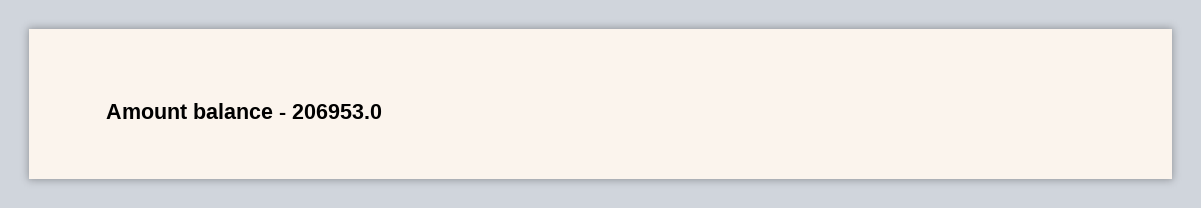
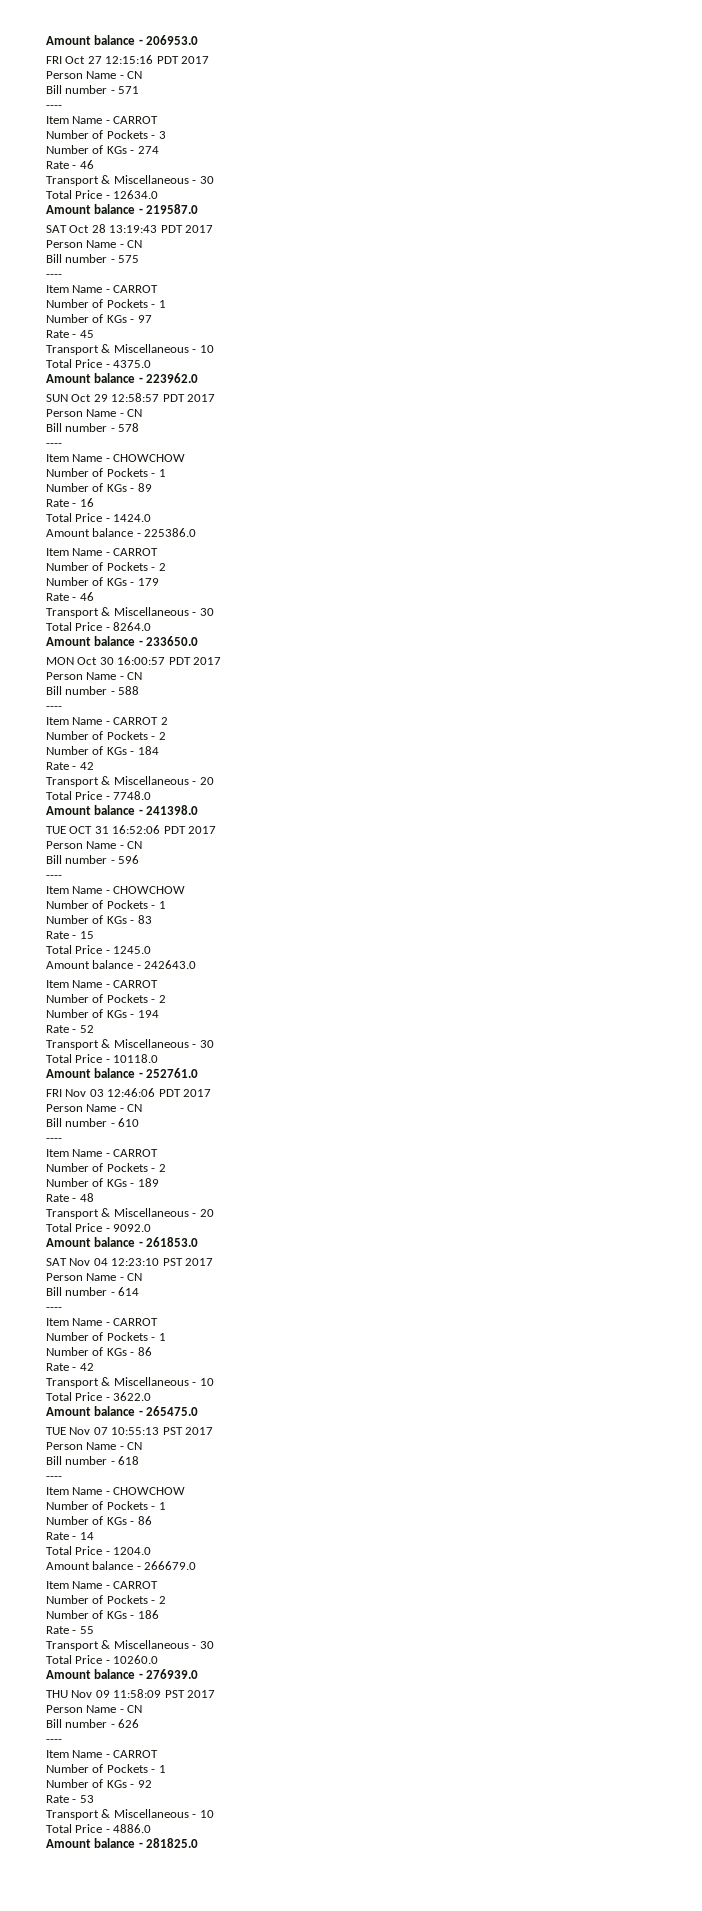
+ FRI Oct 27 12:15:16 PDT 2017
+ Person Name - CN
+ Bill number - 571
+ ----
+ Item Name - CARROT
+ Number of Pockets - 3
+ Number of KGs - 274
+ Rate - 46
+ Transport & Miscellaneous - 30
+ Total Price - 12634.0
+ Amount balance - 219587.0
+ SAT Oct 28 13:19:43 PDT 2017
+ Person Name - CN
+ Bill number - 575
+ ----
+ Item Name - CARROT
+ Number of Pockets - 1
+ Number of KGs - 97
+ Rate - 45
+ Transport & Miscellaneous - 10
+ Total Price - 4375.0
+ Amount balance - 223962.0
+ SUN Oct 29 12:58:57 PDT 2017
+ Person Name - CN
+ Bill number - 578
+ ----
+ Item Name - CHOWCHOW
+ Number of Pockets - 1
+ Number of KGs - 89
+ Rate - 16
+ Total Price - 1424.0
+ Amount balance - 225386.0
+ Item Name - CARROT
+ Number of Pockets - 2
+ Number of KGs - 179
+ Rate - 46
+ Transport & Miscellaneous - 30
+ Total Price - 8264.0
+ Amount balance - 233650.0
+ MON Oct 30 16:00:57 PDT 2017
+ Person Name - CN
+ Bill number - 588
+ ----
+ Item Name - CARROT 2
+ Number of Pockets - 2
+ Number of KGs - 184
+ Rate - 42
+ Transport & Miscellaneous - 20
+ Total Price - 7748.0
+ Amount balance - 241398.0
+ TUE OCT 31 16:52:06 PDT 2017
+ Person Name - CN
+ Bill number - 596
+ ----
+ Item Name - CHOWCHOW
+ Number of Pockets - 1
+ Number of KGs - 83
+ Rate - 15
+ Total Price - 1245.0
+ Amount balance - 242643.0
+ Item Name - CARROT
+ Number of Pockets - 2
+ Number of KGs - 194
+ Rate - 52
+ Transport & Miscellaneous - 30
+ Total Price - 10118.0
+ Amount balance - 252761.0
+ FRI Nov 03 12:46:06 PDT 2017
+ Person Name - CN
+ Bill number - 610
+ ----
+ Item Name - CARROT
+ Number of Pockets - 2
+ Number of KGs - 189
+ Rate - 48
+ Transport & Miscellaneous - 20
+ Total Price - 9092.0
+ Amount balance - 261853.0
+ SAT Nov 04 12:23:10 PST 2017
+ Person Name - CN
+ Bill number - 614
+ ----
+ Item Name - CARROT
+ Number of Pockets - 1
+ Number of KGs - 86
+ Rate - 42
+ Transport & Miscellaneous - 10
+ Total Price - 3622.0
+ Amount balance - 265475.0
+ TUE Nov 07 10:55:13 PST 2017
+ Person Name - CN
+ Bill number - 618
+ ----
+ Item Name - CHOWCHOW
+ Number of Pockets - 1
+ Number of KGs - 86
+ Rate - 14
+ Total Price - 1204.0
+ Amount balance - 266679.0
+ Item Name - CARROT
+ Number of Pockets - 2
+ Number of KGs - 186
+ Rate - 55
+ Transport & Miscellaneous - 30
+ Total Price - 10260.0
+ Amount balance - 276939.0
+ THU Nov 09 11:58:09 PST 2017
+ Person Name - CN
+ Bill number - 626
+ ----
+ Item Name - CARROT
+ Number of Pockets - 1
+ Number of KGs - 92
+ Rate - 53
+ Transport & Miscellaneous - 10
+ Total Price - 4886.0
+ Amount balance - 281825.0

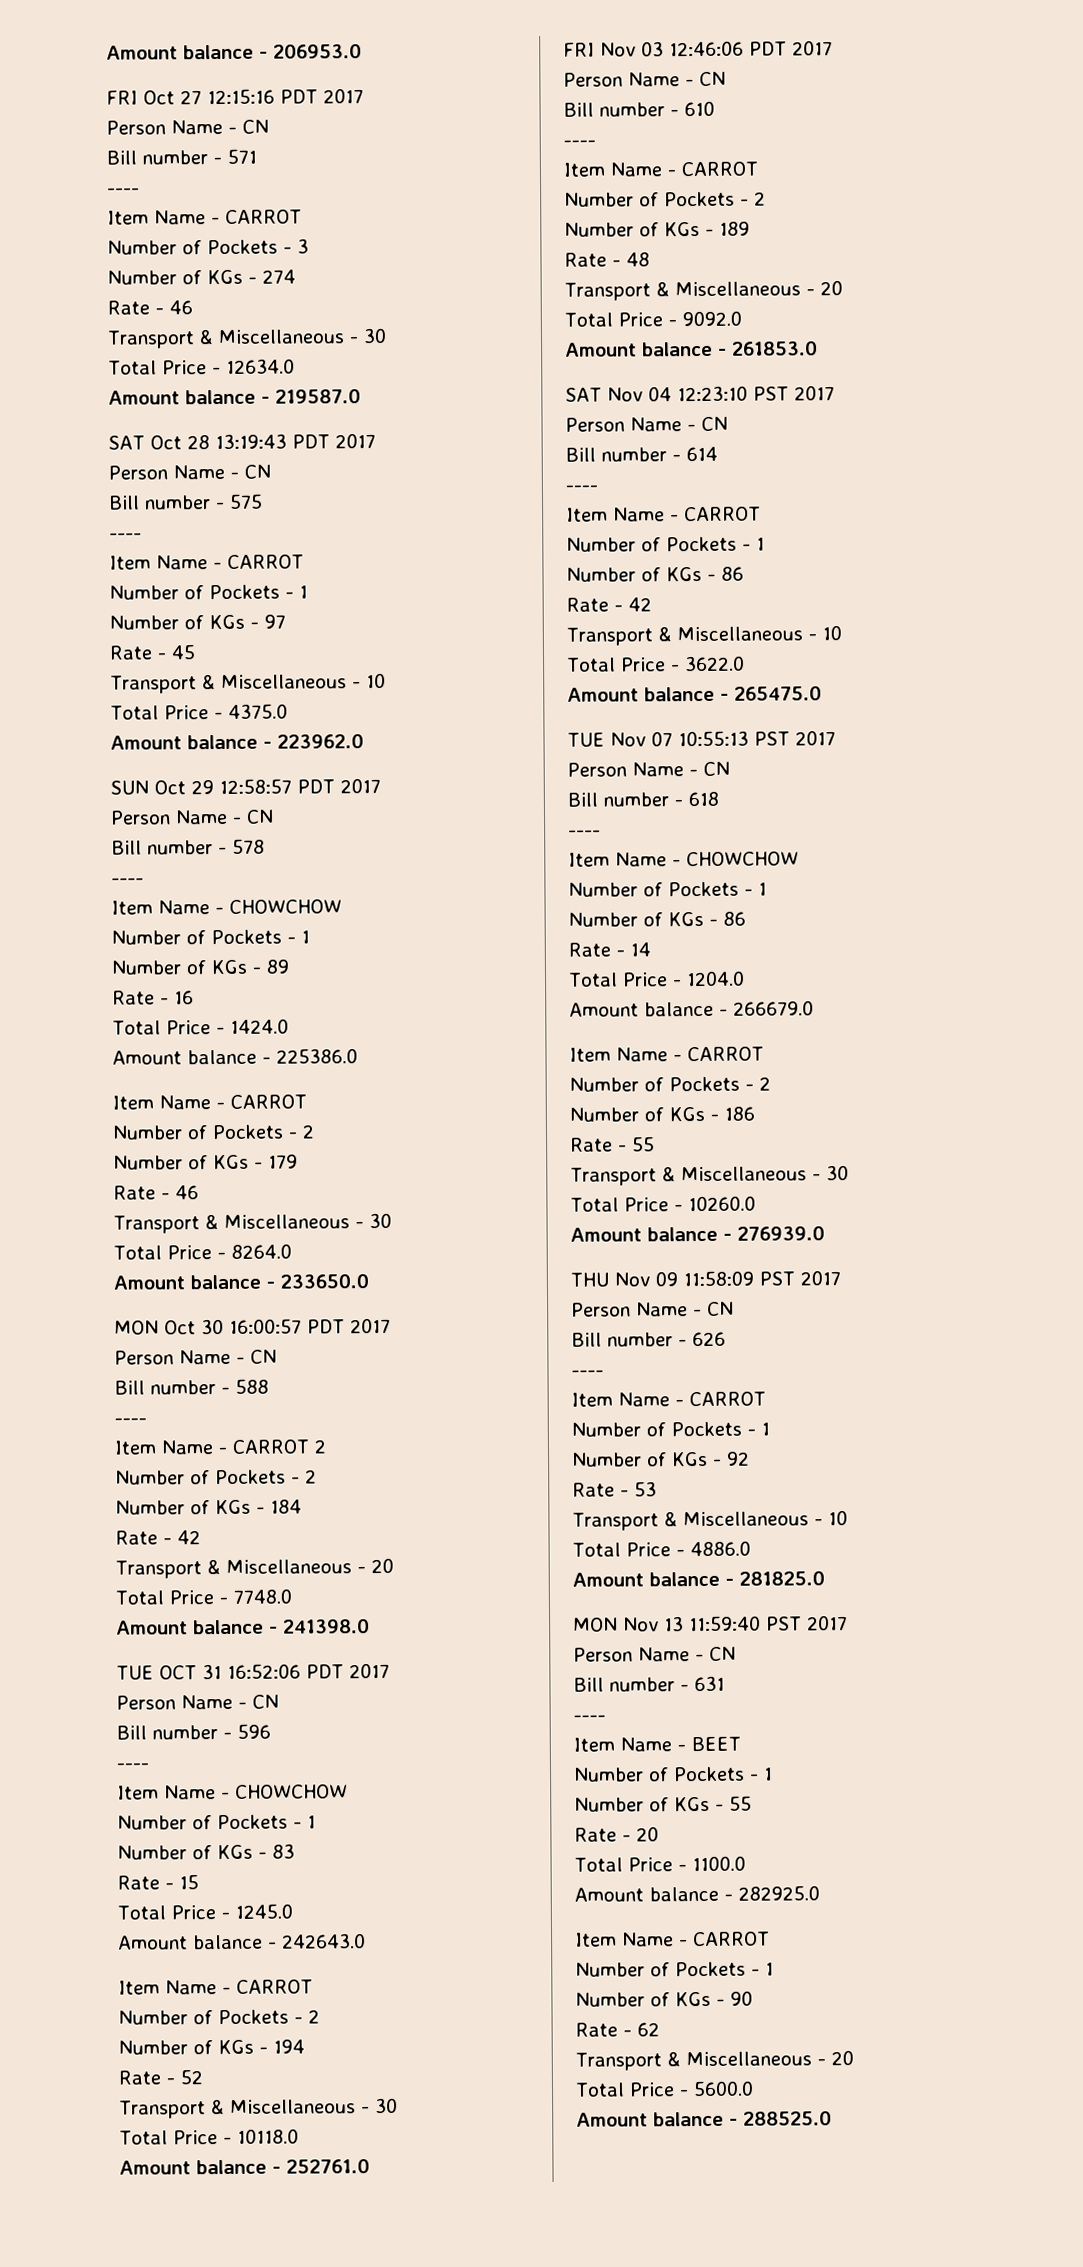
+ MON Nov 13 11:59:40 PST 2017
+ Person Name - CN
+ Bill number - 631
+ ----
+ Item Name - BEET
+ Number of Pockets - 1
+ Number of KGs - 55
+ Rate - 20
+ Total Price - 1100.0
+ Amount balance - 282925.0
+ Item Name - CARROT
+ Number of Pockets - 1
+ Number of KGs - 90
+ Rate - 62
+ Transport & Miscellaneous - 20
+ Total Price - 5600.0
+ Amount balance - 288525.0

